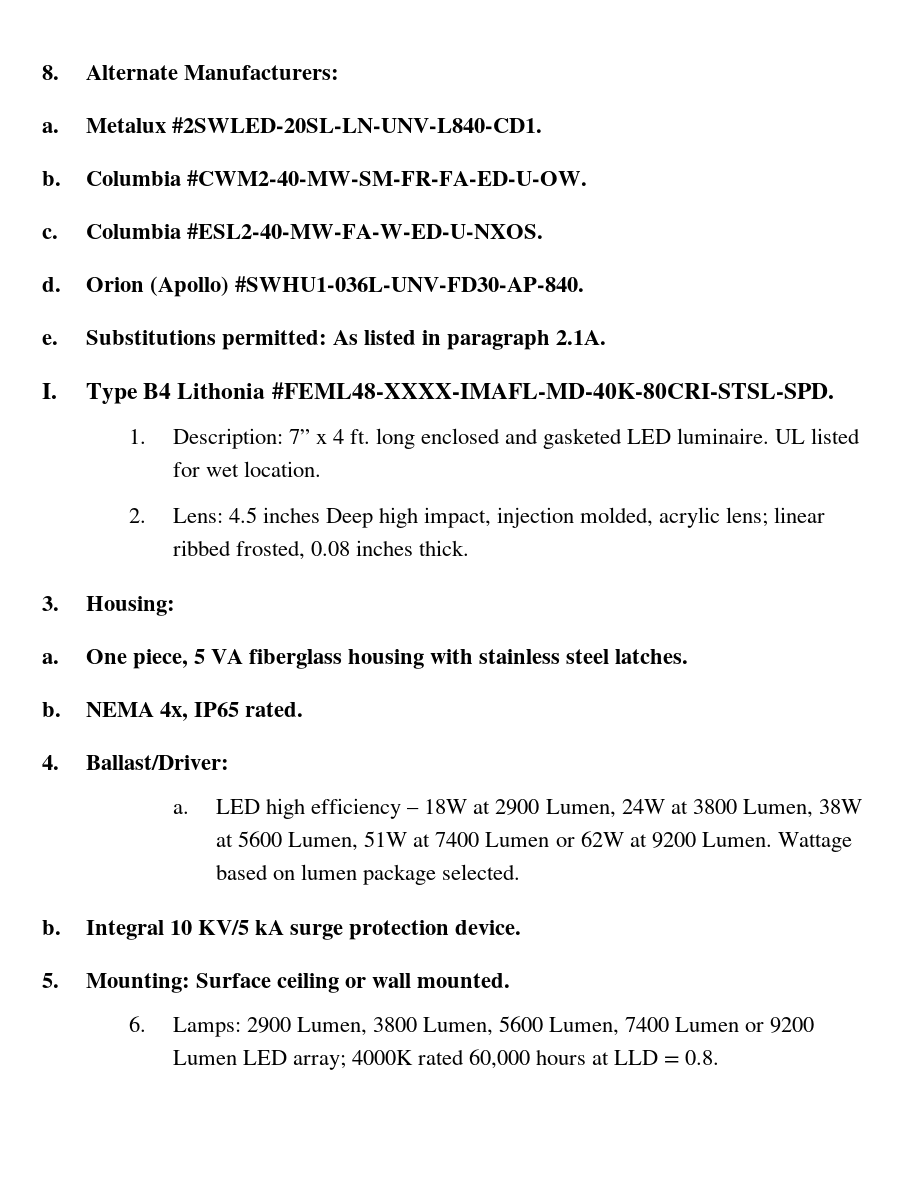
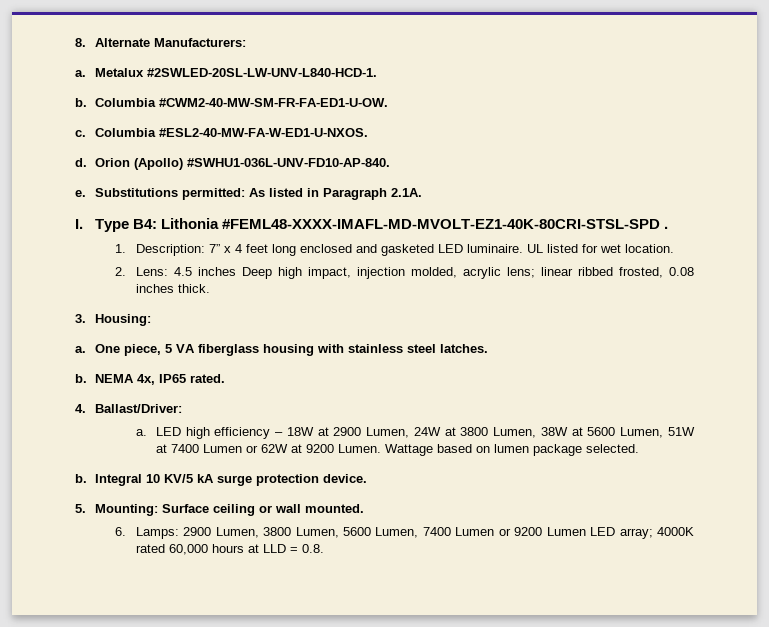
- Metalux #2SWLED-20SL-LN-UNV-L840-CD1.
+ Metalux #2SWLED-20SL-LW-UNV-L840-HCD-1.
- Columbia #CWM2-40-MW-SM-FR-FA-ED-U-OW.
+ Columbia #CWM2-40-MW-SM-FR-FA-ED1-U-OW.
- Columbia #ESL2-40-MW-FA-W-ED-U-NXOS.
+ Columbia #ESL2-40-MW-FA-W-ED1-U-NXOS.
- Orion (Apollo) #SWHU1-036L-UNV-FD30-AP-840.
+ Orion (Apollo) #SWHU1-036L-UNV-FD10-AP-840.
- Substitutions permitted: As listed in paragraph 2.1A.
+ Substitutions permitted: As listed in Paragraph 2.1A.
- I. Type B4 Lithonia #FEML48-XXXX-IMAFL-MD-40K-80CRI-STSL-SPD.
+ I. Type B4: Lithonia #FEML48-XXXX-IMAFL-MD-MVOLT-EZ1-40K-80CRI-STSL-SPD .
- 1. Description: 7” x 4 ft. long enclosed and gasketed LED luminaire.
+ 1. Description: 7” x 4 feet long enclosed and gasketed LED luminaire.

